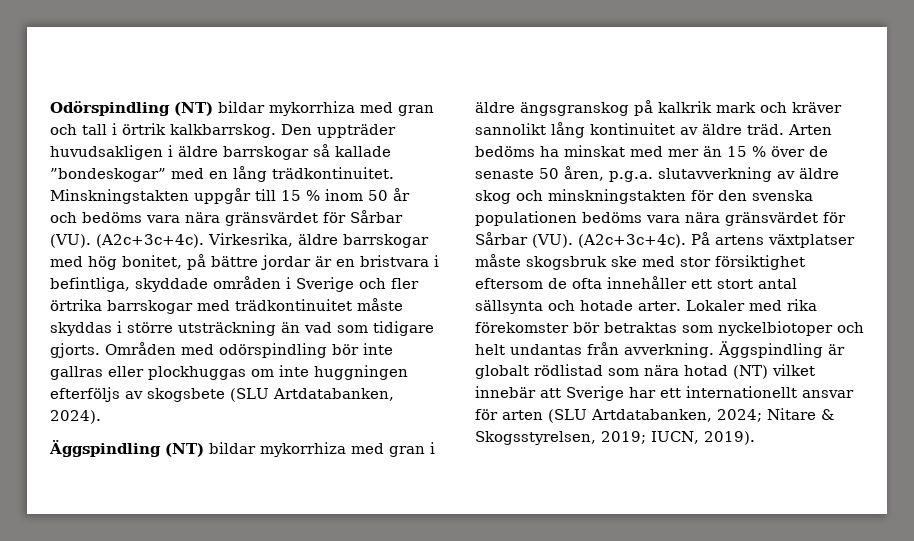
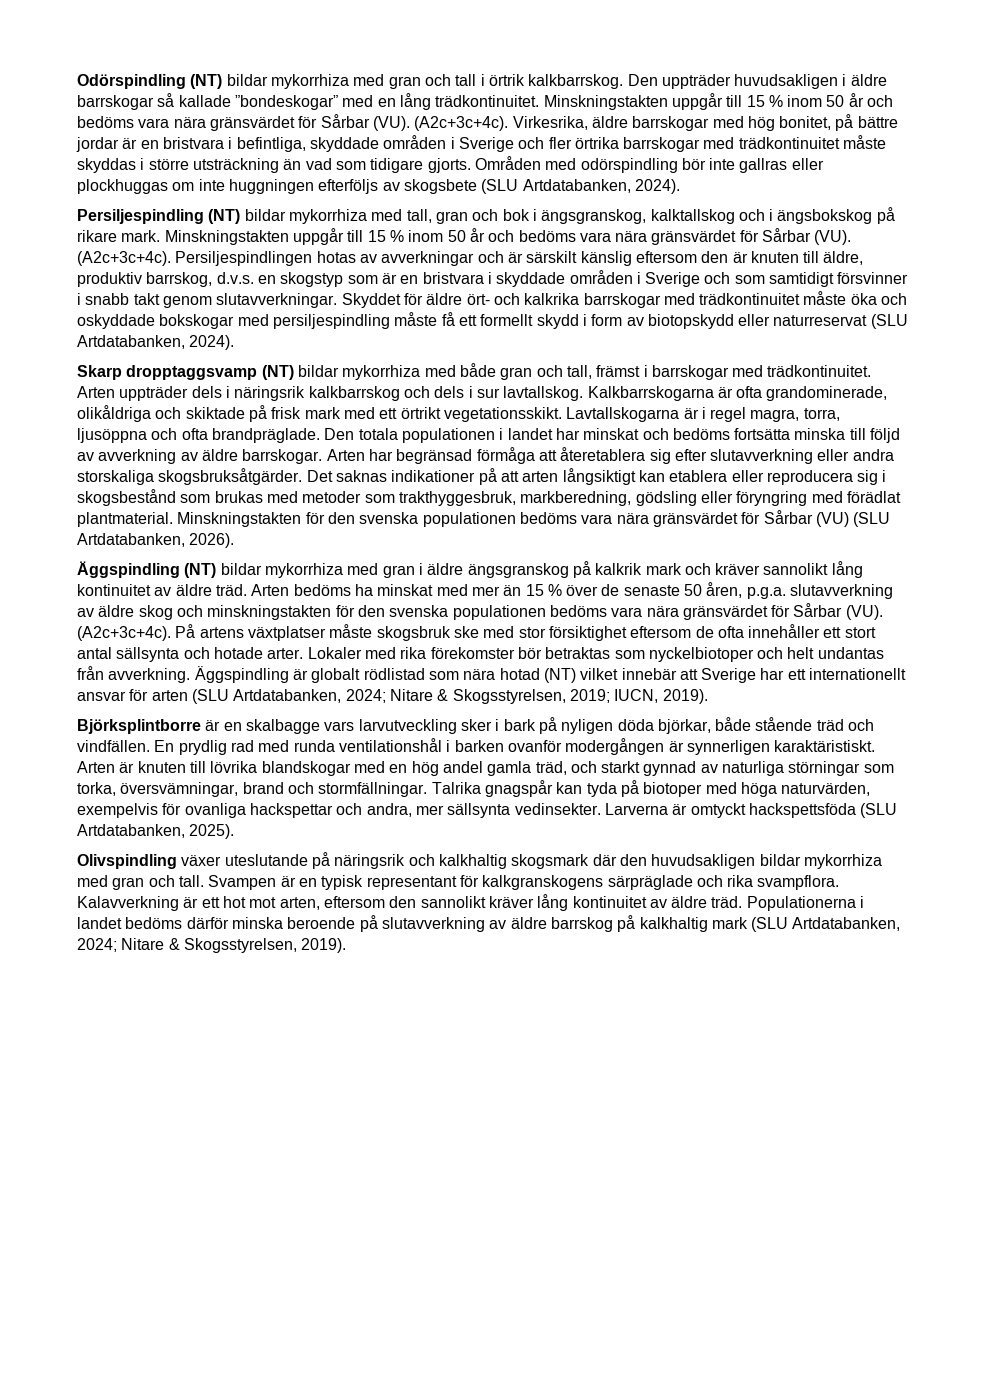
+ Persiljespindling (NT) bildar mykorrhiza med tall, gran och bok i ängsgranskog, kalktallskog och i ängsbokskog på rikare mark. Minskningstakten uppgår till 15 % inom 50 år och bedöms vara nära gränsvärdet för Sårbar (VU). (A2c+3c+4c). Persiljespindlingen hotas av avverkningar och är särskilt känslig eftersom den är knuten till äldre, produktiv barrskog, d.v.s. en skogstyp som är en bristvara i skyddade områden i Sverige och som samtidigt försvinner i snabb takt genom slutavverkningar. Skyddet för äldre ört- och kalkrika barrskogar med trädkontinuitet måste öka och oskyddade bokskogar med persiljespindling måste få ett formellt skydd i form av biotopskydd eller naturreservat (SLU Artdatabanken, 2024).
+ Skarp dropptaggsvamp (NT) bildar mykorrhiza med både gran och tall, främst i barrskogar med trädkontinuitet. Arten uppträder dels i näringsrik kalkbarrskog och dels i sur lavtallskog. Kalkbarrskogarna är ofta grandominerade, olikåldriga och skiktade på frisk mark med ett örtrikt vegetationsskikt. Lavtallskogarna är i regel magra, torra, ljusöppna och ofta brandpräglade. Den totala populationen i landet har minskat och bedöms fortsätta minska till följd av avverkning av äldre barrskogar. Arten har begränsad förmåga att återetablera sig efter slutavverkning eller andra storskaliga skogsbruksåtgärder. Det saknas indikationer på att arten långsiktigt kan etablera eller reproducera sig i skogsbestånd som brukas med metoder som trakthyggesbruk, markberedning, gödsling eller föryngring med förädlat plantmaterial. Minskningstakten för den svenska populationen bedöms vara nära gränsvärdet för Sårbar (VU) (SLU Artdatabanken, 2026).
+ Björksplintborre är en skalbagge vars larvutveckling sker i bark på nyligen döda björkar, både stående träd och vindfällen. En prydlig rad med runda ventilationshål i barken ovanför modergången är synnerligen karaktäristiskt. Arten är knuten till lövrika blandskogar med en hög andel gamla träd, och starkt gynnad av naturliga störningar som torka, översvämningar, brand och stormfällningar. Talrika gnagspår kan tyda på biotoper med höga naturvärden, exempelvis för ovanliga hackspettar och andra, mer sällsynta vedinsekter. Larverna är omtyckt hackspettsföda (SLU Artdatabanken, 2025).
+ Olivspindling växer uteslutande på näringsrik och kalkhaltig skogsmark där den huvudsakligen bildar mykorrhiza med gran och tall. Svampen är en typisk representant för kalkgranskogens särpräglade och rika svampflora. Kalavverkning är ett hot mot arten, eftersom den sannolikt kräver lång kontinuitet av äldre träd. Populationerna i landet bedöms därför minska beroende på slutavverkning av äldre barrskog på kalkhaltig mark (SLU Artdatabanken, 2024; Nitare & Skogsstyrelsen, 2019).

